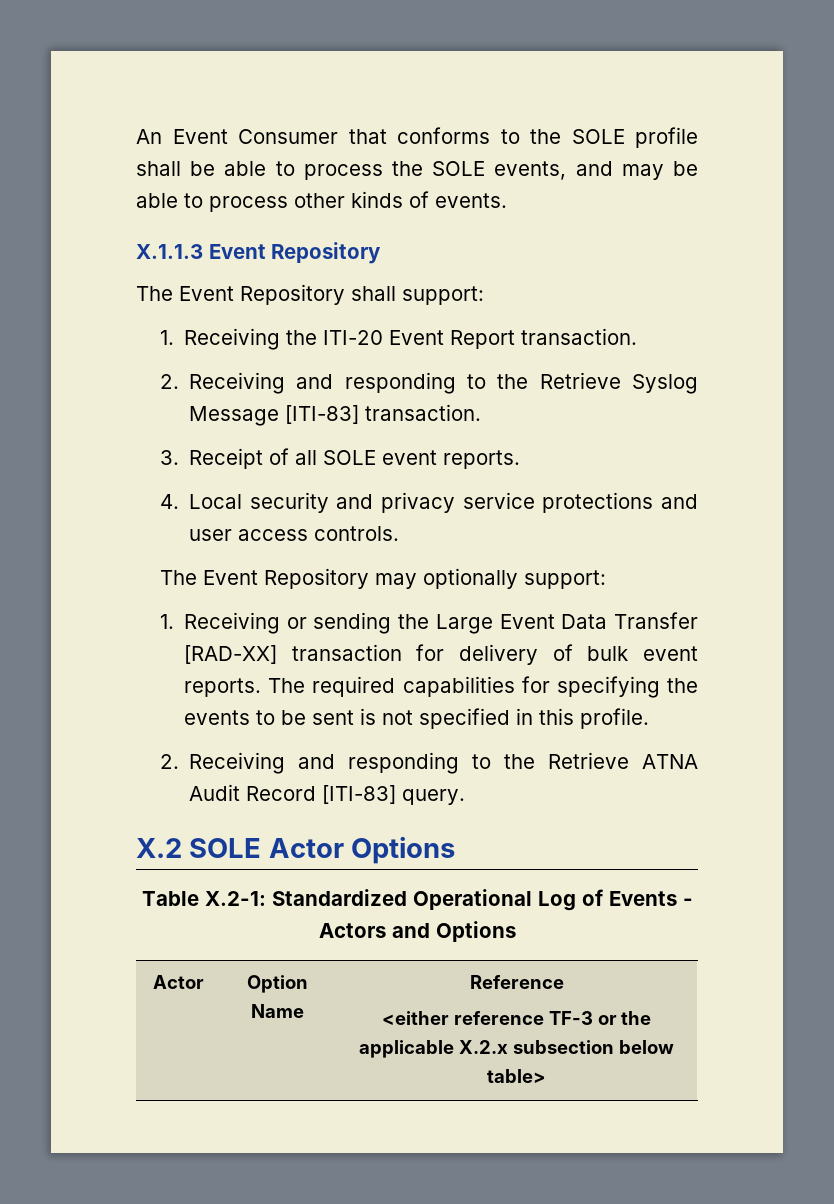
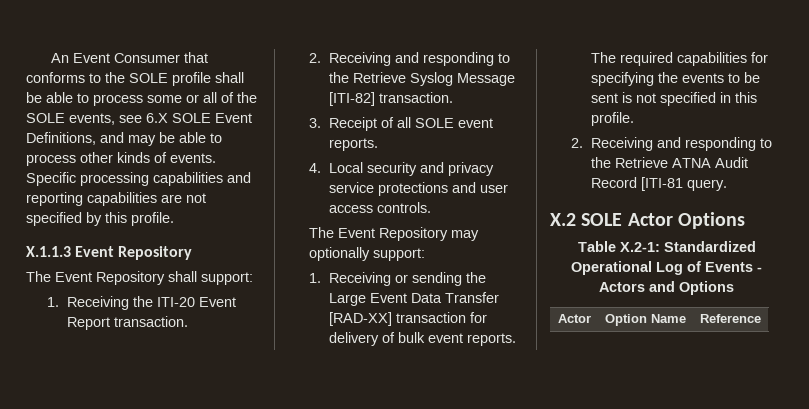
- An Event Consumer that conforms to the SOLE profile shall be able to process the SOLE events, and may be able to process other kinds of events.
+ An Event Consumer that conforms to the SOLE profile shall be able to process some or all of the SOLE events, see 6.X SOLE Event Definitions, and may be able to process other kinds of events. Specific processing capabilities and reporting capabilities are not specified by this profile.
- 2. Receiving and responding to the Retrieve Syslog Message [ITI-83] transaction.
+ 2. Receiving and responding to the Retrieve Syslog Message [ITI-82] transaction.
- 2. Receiving and responding to the Retrieve ATNA Audit Record [ITI-83] query.
+ 2. Receiving and responding to the Retrieve ATNA Audit Record [ITI-81 query.
  Actor | Option Name | Reference
- <either reference TF-3 or the applicable X.2.x subsection below table>

